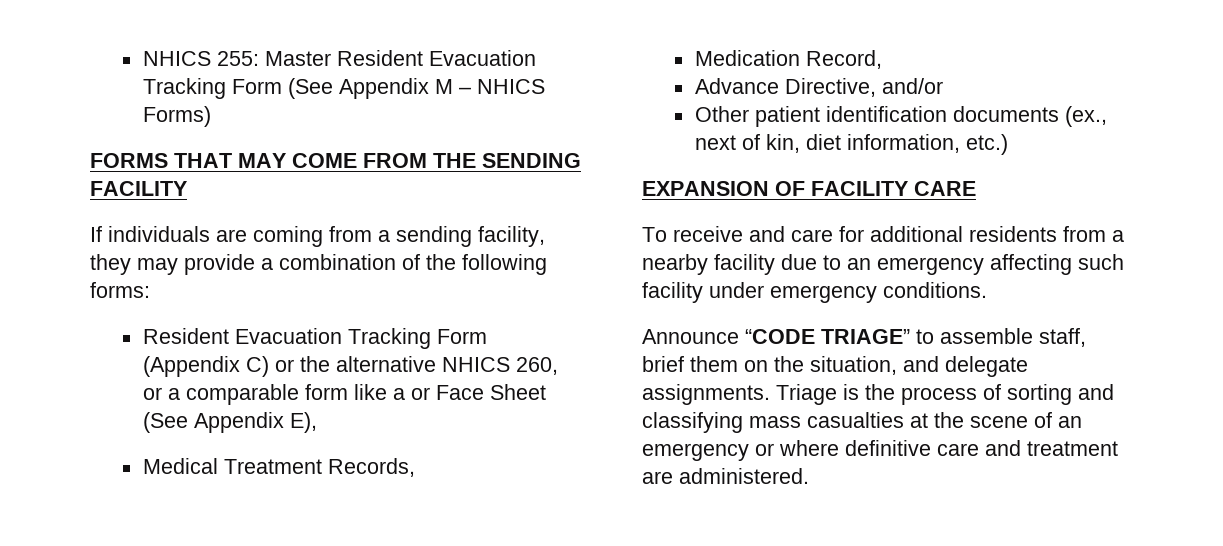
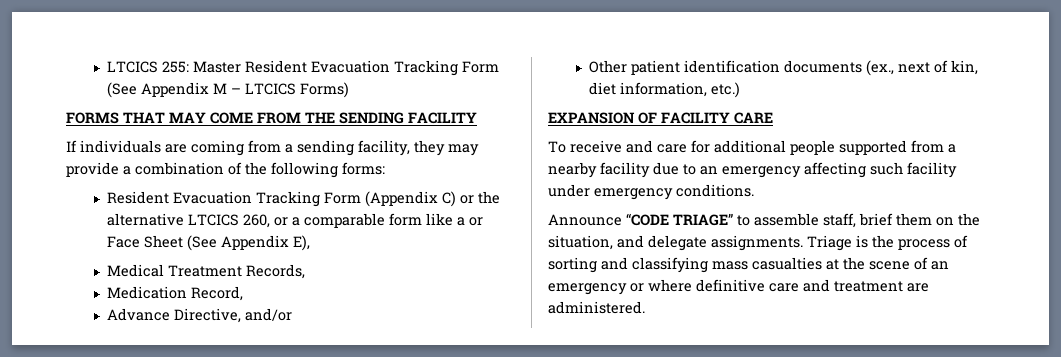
- NHICS 255: Master Resident Evacuation Tracking Form (See Appendix M – NHICS Forms)
+ LTCICS 255: Master Resident Evacuation Tracking Form (See Appendix M – LTCICS Forms)
- Resident Evacuation Tracking Form (Appendix C) or the alternative NHICS 260, or a comparable form like a or Face Sheet (See Appendix E),
+ Resident Evacuation Tracking Form (Appendix C) or the alternative LTCICS 260, or a comparable form like a or Face Sheet (See Appendix E),
- To receive and care for additional residents from a nearby facility due to an emergency affecting such facility under emergency conditions.
+ To receive and care for additional people supported from a nearby facility due to an emergency affecting such facility under emergency conditions.

